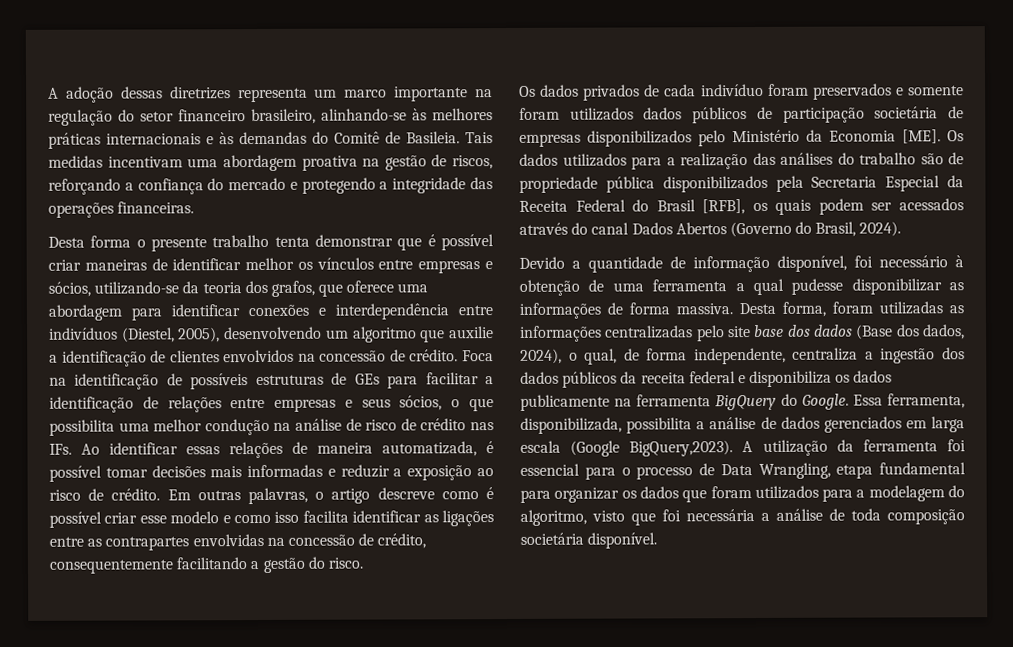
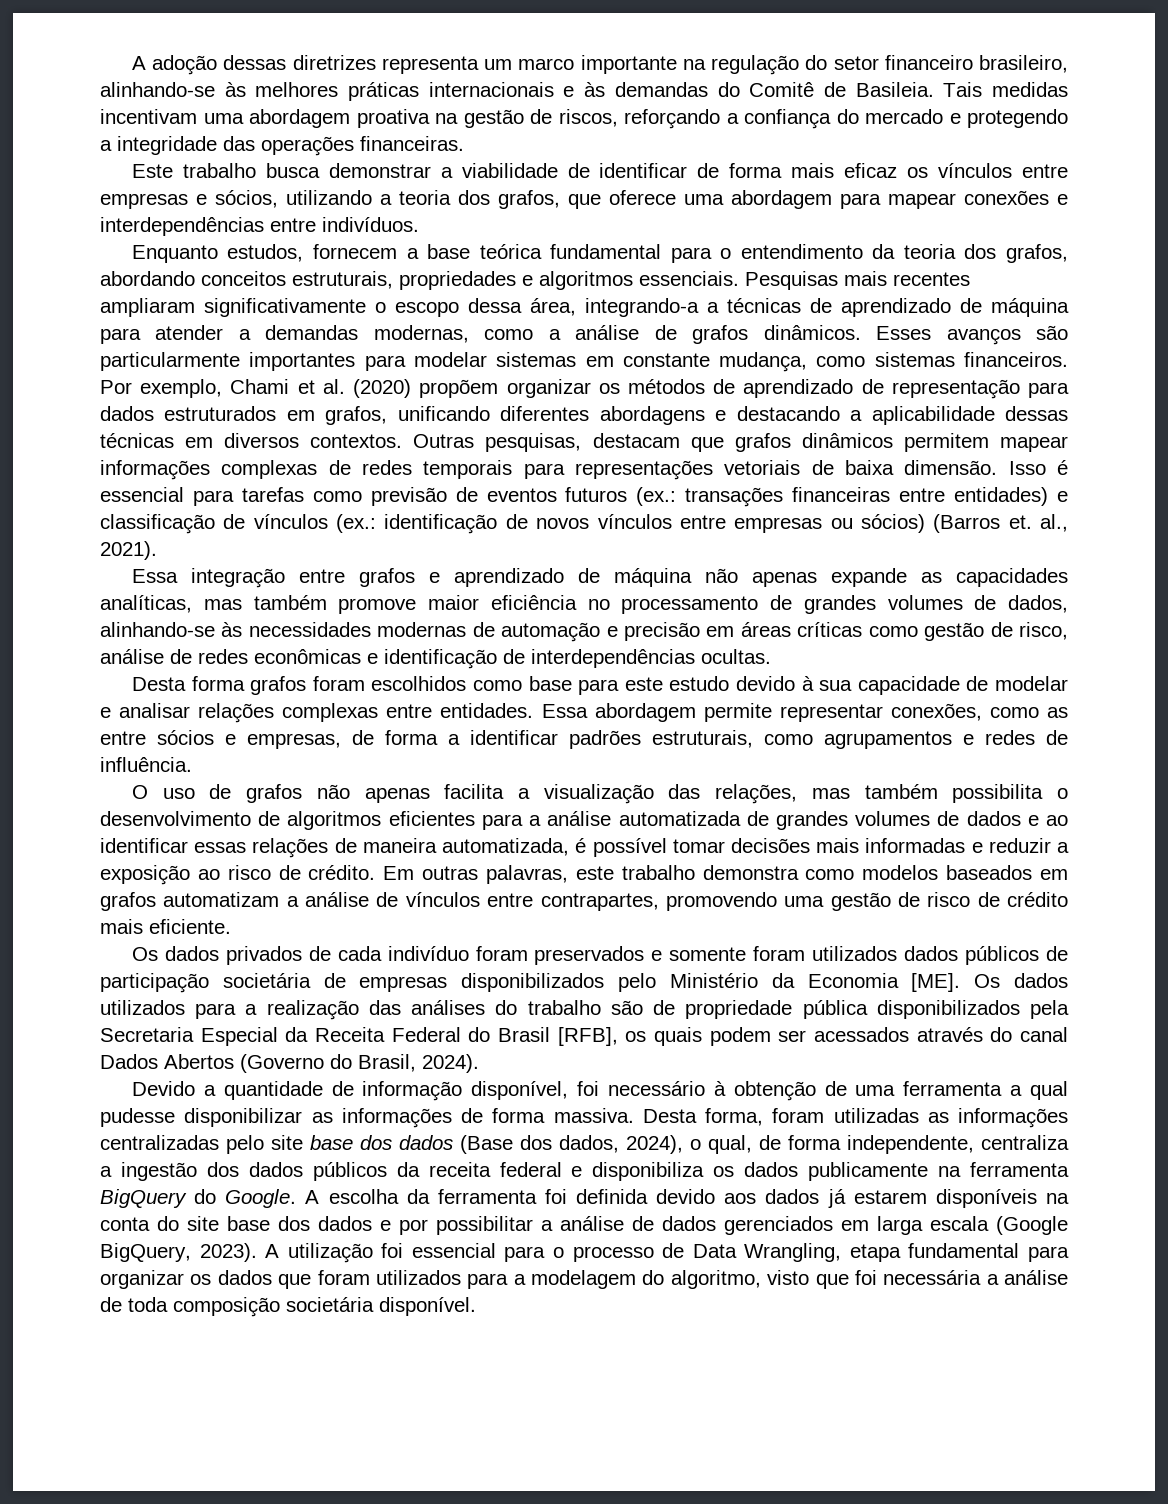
- Desta forma o presente trabalho tenta demonstrar que é possível criar maneiras de identificar melhor os vínculos entre empresas e sócios, utilizando-se da teoria dos grafos, que oferece uma abordagem para identificar conexões e interdependência entre indivíduos (Diestel, 2005), desenvolvendo um algoritmo que auxilie a identificação de clientes envolvidos na concessão de crédito. Foca na identificação de possíveis estruturas de GEs para facilitar a identificação de relações entre empresas e seus sócios, o que possibilita uma melhor condução na análise de risco de crédito nas IFs. Ao identificar essas relações de maneira automatizada, é possível tomar decisões mais informadas e reduzir a exposição ao risco de crédito.
+ Este trabalho busca demonstrar a viabilidade de identificar de forma mais eficaz os vínculos entre empresas e sócios, utilizando a teoria dos grafos, que oferece uma abordagem para mapear conexões e interdependências entre indivíduos.
+ Enquanto estudos, fornecem a base teórica fundamental para o entendimento da teoria dos grafos, abordando conceitos estruturais, propriedades e algoritmos essenciais. Pesquisas mais recentes ampliaram significativamente o escopo dessa área, integrando-a a técnicas de aprendizado de máquina para atender a demandas modernas, como a análise de grafos dinâmicos. Esses avanços são particularmente importantes para modelar sistemas em constante mudança, como sistemas financeiros. Por exemplo, Chami et al. (2020) propõem organizar os métodos de aprendizado de representação para dados estruturados em grafos, unificando diferentes abordagens e destacando a aplicabilidade dessas técnicas em diversos contextos. Outras pesquisas, destacam que grafos dinâmicos permitem mapear informações complexas de redes temporais para representações vetoriais de baixa dimensão. Isso é essencial para tarefas como previsão de eventos futuros (ex.: transações financeiras entre entidades) e classificação de vínculos (ex.: identificação de novos vínculos entre empresas ou sócios) (Barros et. al., 2021).
+ Essa integração entre grafos e aprendizado de máquina não apenas expande as capacidades analíticas, mas também promove maior eficiência no processamento de grandes volumes de dados, alinhando-se às necessidades modernas de automação e precisão em áreas críticas como gestão de risco, análise de redes econômicas e identificação de interdependências ocultas.
+ Desta forma grafos foram escolhidos como base para este estudo devido à sua capacidade de modelar e analisar relações complexas entre entidades. Essa abordagem permite representar conexões, como as entre sócios e empresas, de forma a identificar padrões estruturais, como agrupamentos e redes de influência.
+ O uso de grafos não apenas facilita a visualização das relações, mas também possibilita o desenvolvimento de algoritmos eficientes para a análise automatizada de grandes volumes de dados e ao identificar essas relações de maneira automatizada, é possível tomar decisões mais informadas e reduzir a exposição ao risco de crédito.
- Em outras palavras, o artigo descreve como é possível criar esse modelo e como isso facilita identificar as ligações entre as contrapartes envolvidas na concessão de crédito, consequentemente facilitando a gestão do risco.
+ Em outras palavras, este trabalho demonstra como modelos baseados em grafos automatizam a análise de vínculos entre contrapartes, promovendo uma gestão de risco de crédito mais eficiente.
- Essa ferramenta, disponibilizada, possibilita a análise de dados gerenciados em larga escala (Google BigQuery,2023). A utilização da ferramenta foi essencial para o processo de Data Wrangling, etapa fundamental para organizar os dados que foram utilizados para a modelagem do algoritmo, visto que foi necessária a análise de toda composição societária disponível.
+ A escolha da ferramenta foi definida devido aos dados já estarem disponíveis na conta do site base dos dados e por possibilitar a análise de dados gerenciados em larga escala (Google BigQuery, 2023). A utilização foi essencial para o processo de Data Wrangling, etapa fundamental para organizar os dados que foram utilizados para a modelagem do algoritmo, visto que foi necessária a análise de toda composição societária disponível.

